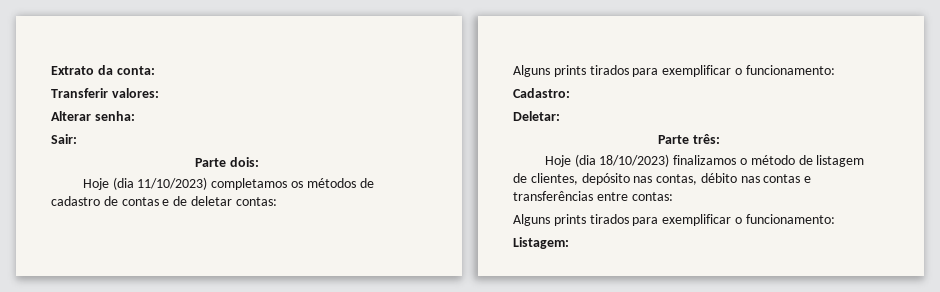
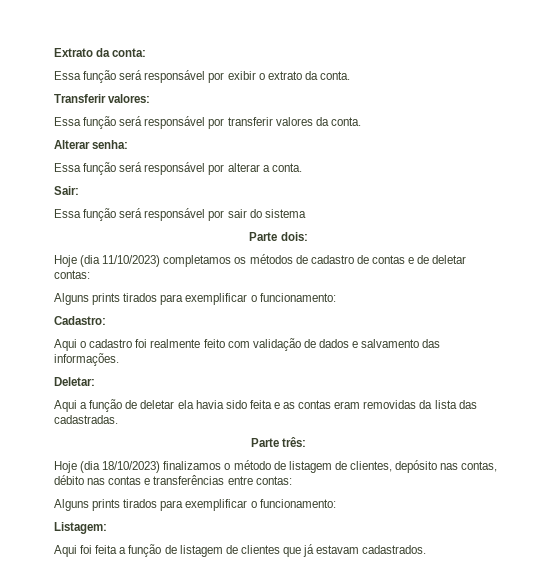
+ Essa função será responsável por exibir o extrato da conta.
  Transferir valores:
+ Essa função será responsável por transferir valores da conta.
  Alterar senha:
+ Essa função será responsável por alterar a conta.
  Sair:
+ Essa função será responsável por sair do sistema
+ Aqui o cadastro foi realmente feito com validação de dados e salvamento das informações.
  Deletar:
+ Aqui a função de deletar ela havia sido feita e as contas eram removidas da lista das cadastradas.
+ Aqui foi feita a função de listagem de clientes que já estavam cadastrados.

